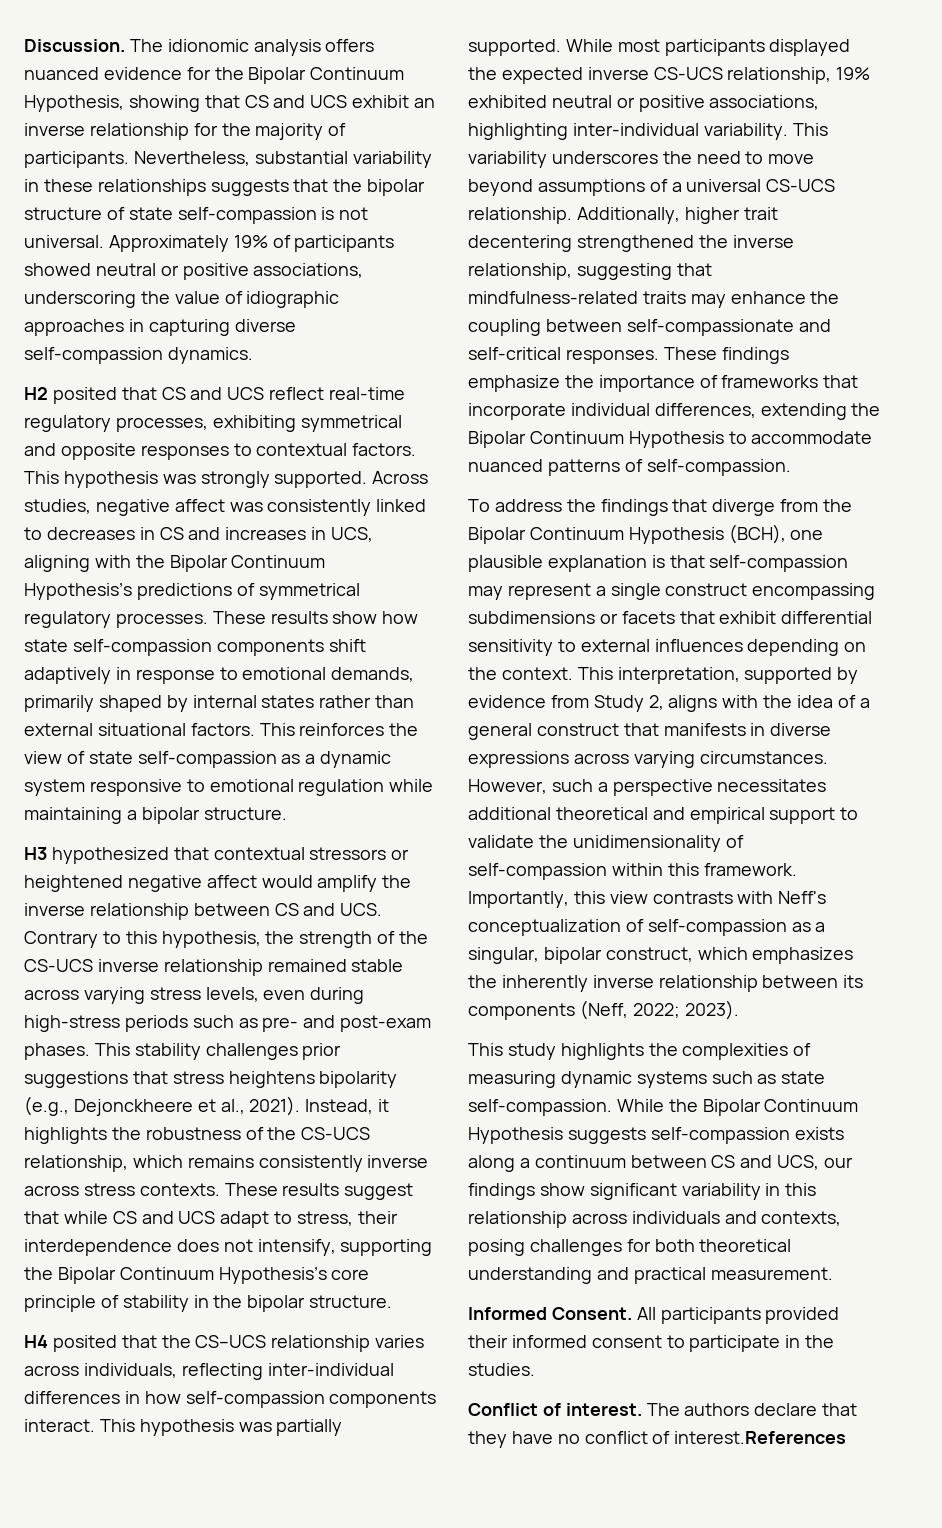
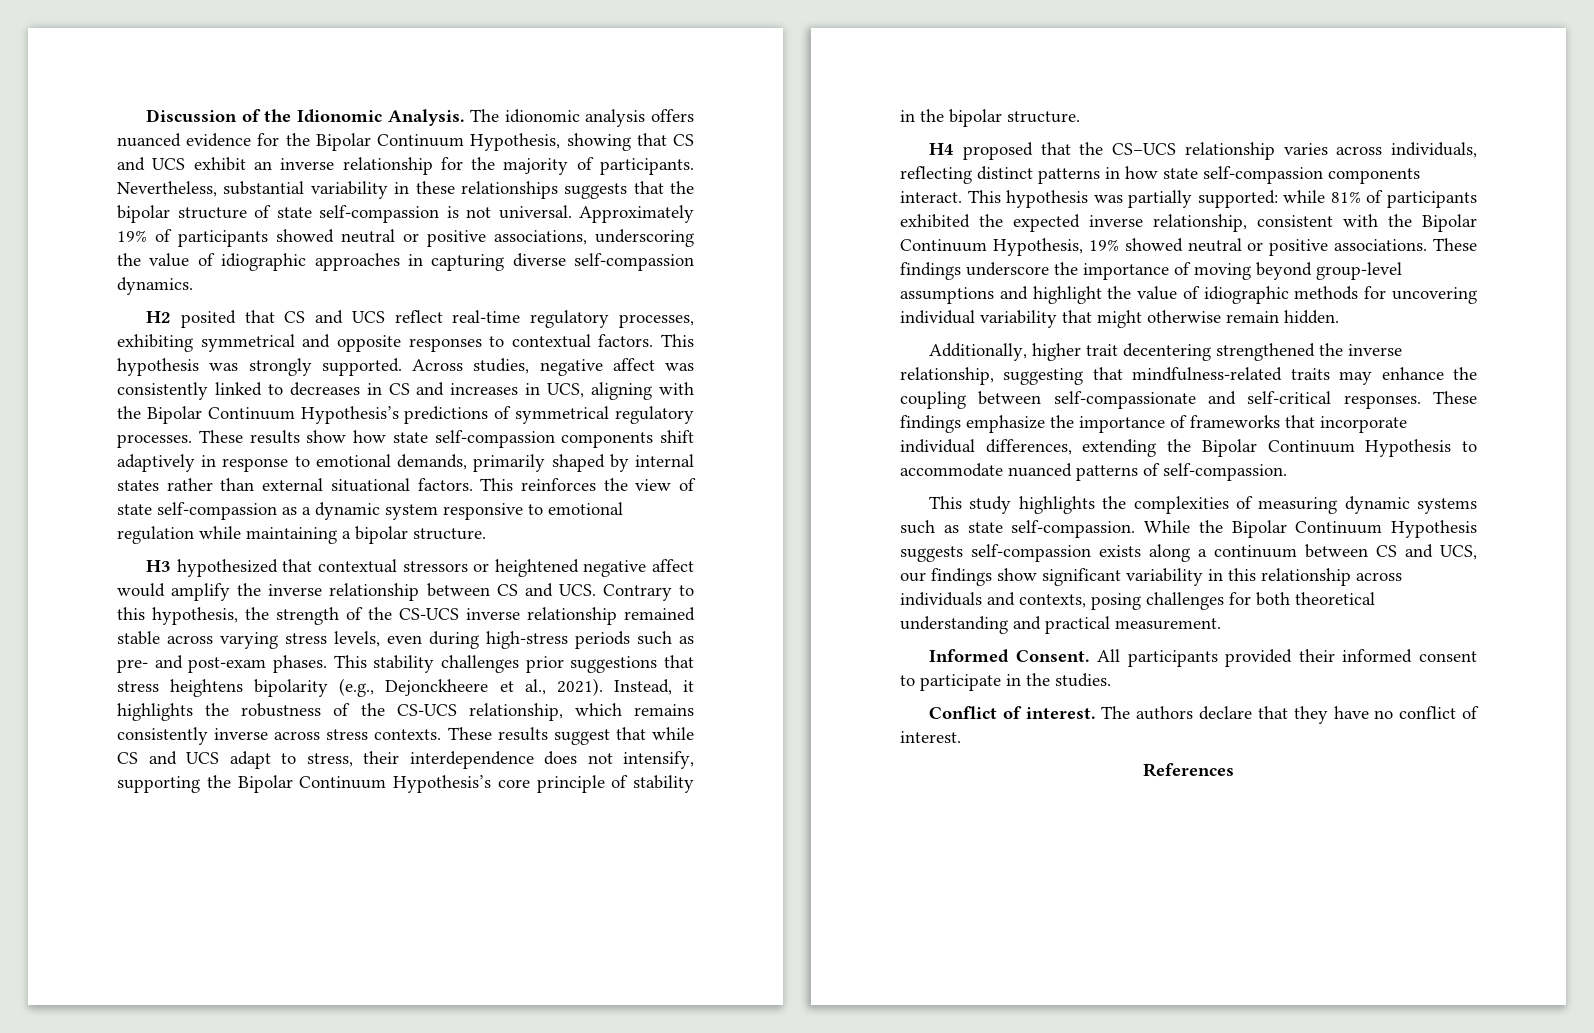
- Discussion.
+ Discussion of the Idionomic Analysis.
- H4 posited that the CS–UCS relationship varies across individuals, reflecting inter-individual differences in how self-compassion components interact.
+ H4 proposed that the CS–UCS relationship varies across individuals, reflecting distinct patterns in how state self-compassion components interact.
- This hypothesis was partially supported. While most participants displayed the expected inverse CS-UCS relationship, 19% exhibited neutral or positive associations, highlighting inter-individual variability. This variability underscores the need to move beyond assumptions of a universal CS-UCS relationship. Additionally, higher trait decentering strengthened the inverse relationship, suggesting that mindfulness-related traits may enhance the coupling between self-compassionate and self-critical responses.
+ This hypothesis was partially supported: while 81% of participants exhibited the expected inverse relationship, consistent with the Bipolar Continuum Hypothesis, 19% showed neutral or positive associations. These findings underscore the importance of moving beyond group-level assumptions and highlight the value of idiographic methods for uncovering individual variability that might otherwise remain hidden.
+ Additionally, higher trait decentering strengthened the inverse relationship, suggesting that mindfulness-related traits may enhance the coupling between self-compassionate and self-critical responses.
- To address the findings that diverge from the Bipolar Continuum Hypothesis (BCH), one plausible explanation is that self-compassion may represent a single construct encompassing subdimensions or facets that exhibit differential sensitivity to external influences depending on the context. This interpretation, supported by evidence from Study 2, aligns with the idea of a general construct that manifests in diverse expressions across varying circumstances. However, such a perspective necessitates additional theoretical and empirical support to validate the unidimensionality of self-compassion within this framework. Importantly, this view contrasts with Neff's conceptualization of self-compassion as a singular, bipolar construct, which emphasizes the inherently inverse relationship between its components (Neff, 2022; 2023).
- The authors declare that they have no conflict of interest.References
+ The authors declare that they have no conflict of interest.
+ References

